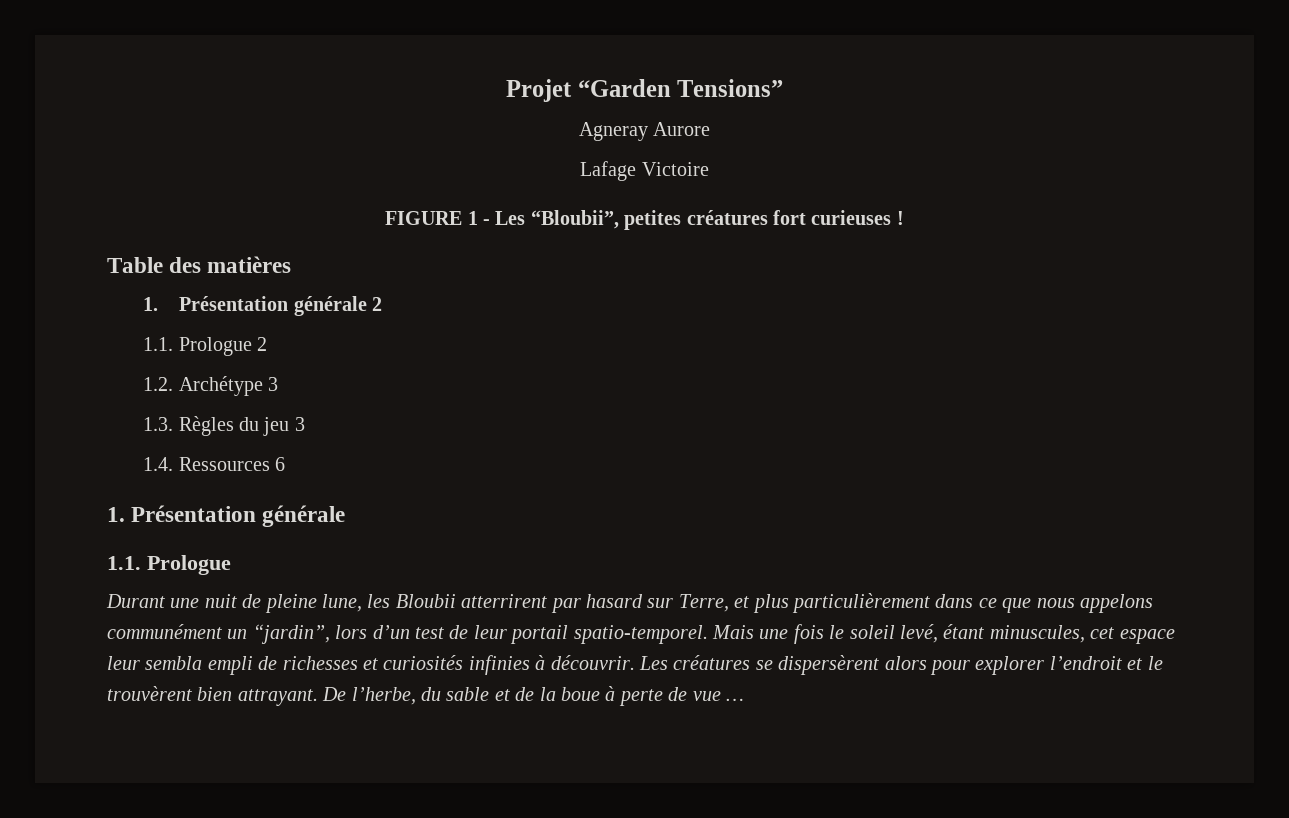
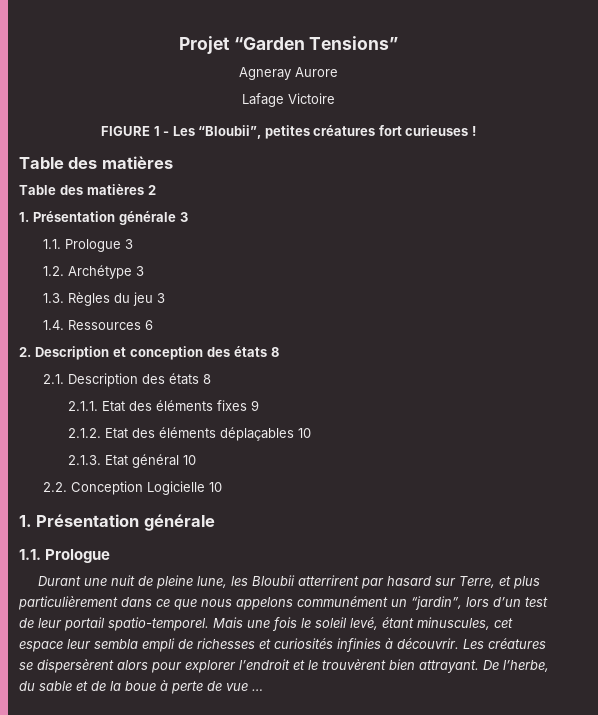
- 1. Présentation générale 2
- 1.1. Prologue 2
+ Table des matières 2
+ 1. Présentation générale 3
+ 1.1. Prologue 3
+ 2. Description et conception des états 8
+ 2.1. Description des états 8
+ 2.1.1. Etat des éléments fixes 9
+ 2.1.2. Etat des éléments déplaçables 10
+ 2.1.3. Etat général 10
+ 2.2. Conception Logicielle 10

